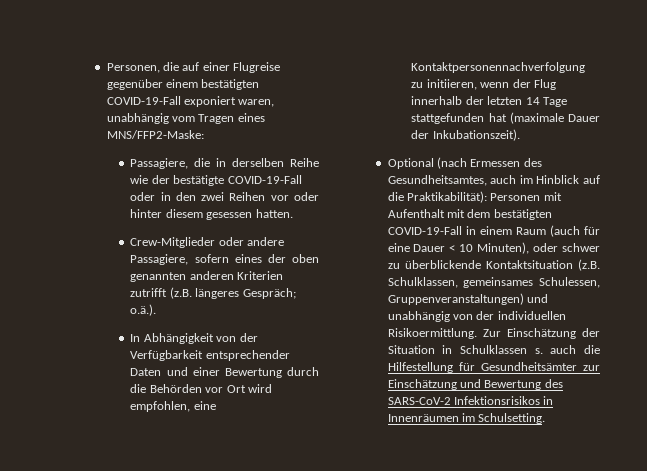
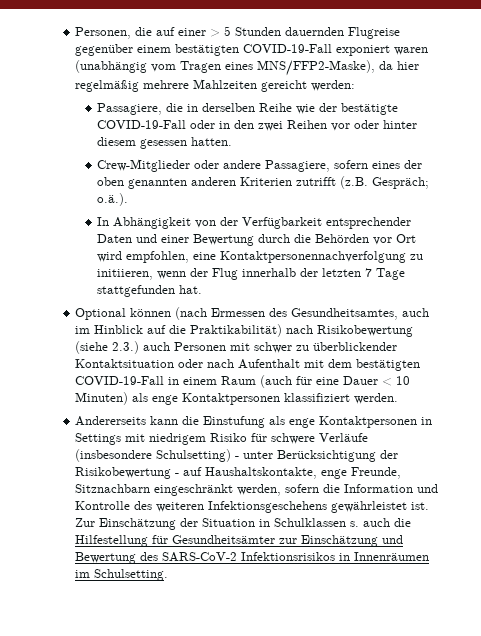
- Personen, die auf einer Flugreise gegenüber einem bestätigten COVID-19-Fall exponiert waren, unabhängig vom Tragen eines MNS/FFP2-Maske:
+ Personen, die auf einer > 5 Stunden dauernden Flugreise gegenüber einem bestätigten COVID-19-Fall exponiert waren (unabhängig vom Tragen eines MNS/FFP2-Maske), da hier regelmäßig mehrere Mahlzeiten gereicht werden:
- Crew-Mitglieder oder andere Passagiere, sofern eines der oben genannten anderen Kriterien zutrifft (z.B. längeres Gespräch; o.ä.).
+ Crew-Mitglieder oder andere Passagiere, sofern eines der oben genannten anderen Kriterien zutrifft (z.B. Gespräch; o.ä.).
- In Abhängigkeit von der Verfügbarkeit entsprechender Daten und einer Bewertung durch die Behörden vor Ort wird empfohlen, eine Kontaktpersonennachverfolgung zu initiieren, wenn der Flug innerhalb der letzten 14 Tage stattgefunden hat (maximale Dauer der Inkubationszeit).
+ In Abhängigkeit von der Verfügbarkeit entsprechender Daten und einer Bewertung durch die Behörden vor Ort wird empfohlen, eine Kontaktpersonennachverfolgung zu initiieren, wenn der Flug innerhalb der letzten 7 Tage stattgefunden hat.
- Optional (nach Ermessen des Gesundheitsamtes, auch im Hinblick auf die Praktikabilität): Personen mit Aufenthalt mit dem bestätigten COVID-19-Fall in einem Raum (auch für eine Dauer < 10 Minuten), oder schwer zu überblickende Kontaktsituation (z.B. Schulklassen, gemeinsames Schulessen, Gruppenveranstaltungen) und unabhängig von der individuellen Risikoermittlung.
+ Optional können (nach Ermessen des Gesundheitsamtes, auch im Hinblick auf die Praktikabilität) nach Risikobewertung (siehe 2.3.) auch Personen mit schwer zu überblickender Kontaktsituation oder nach Aufenthalt mit dem bestätigten COVID-19-Fall in einem Raum (auch für eine Dauer < 10 Minuten) als enge Kontaktpersonen klassifiziert werden.
+ Andererseits kann die Einstufung als enge Kontaktpersonen in Settings mit niedrigem Risiko für schwere Verläufe (insbesondere Schulsetting) - unter Berücksichtigung der Risikobewertung - auf Haushaltskontakte, enge Freunde, Sitznachbarn eingeschränkt werden, sofern die Information und Kontrolle des weiteren Infektionsgeschehens gewährleistet ist.

